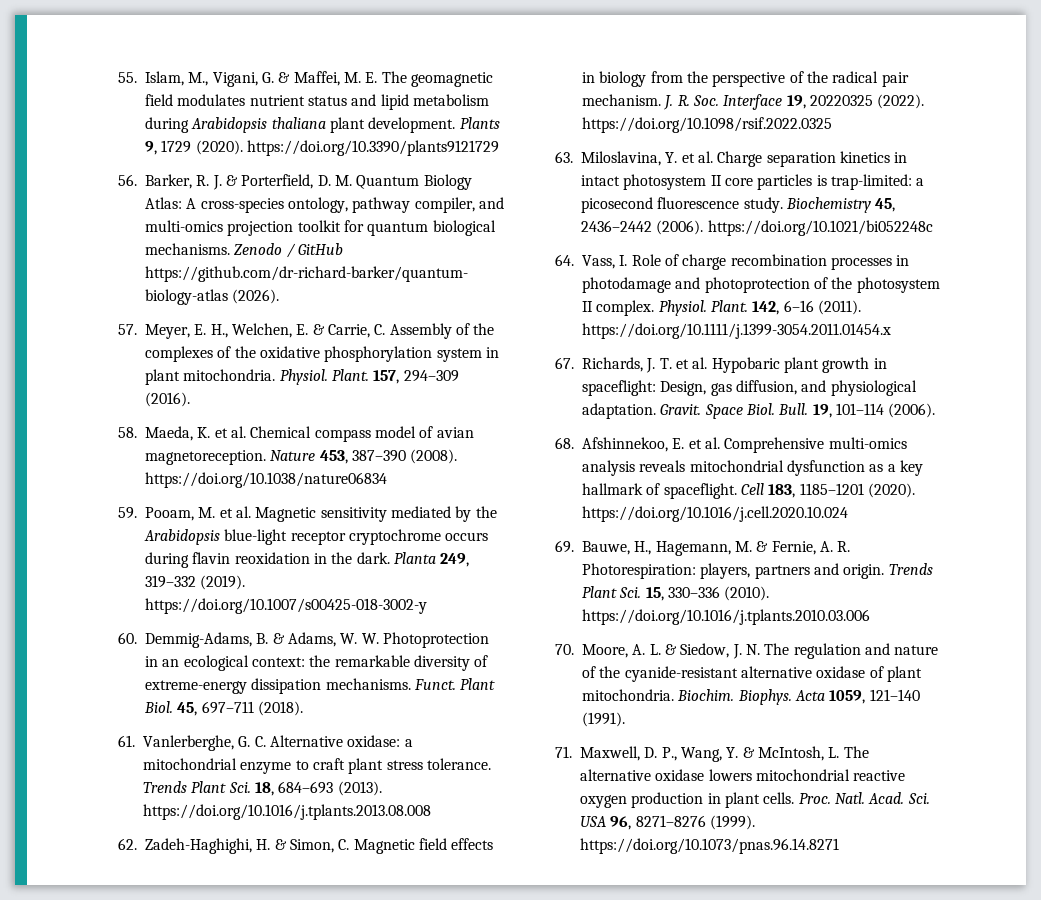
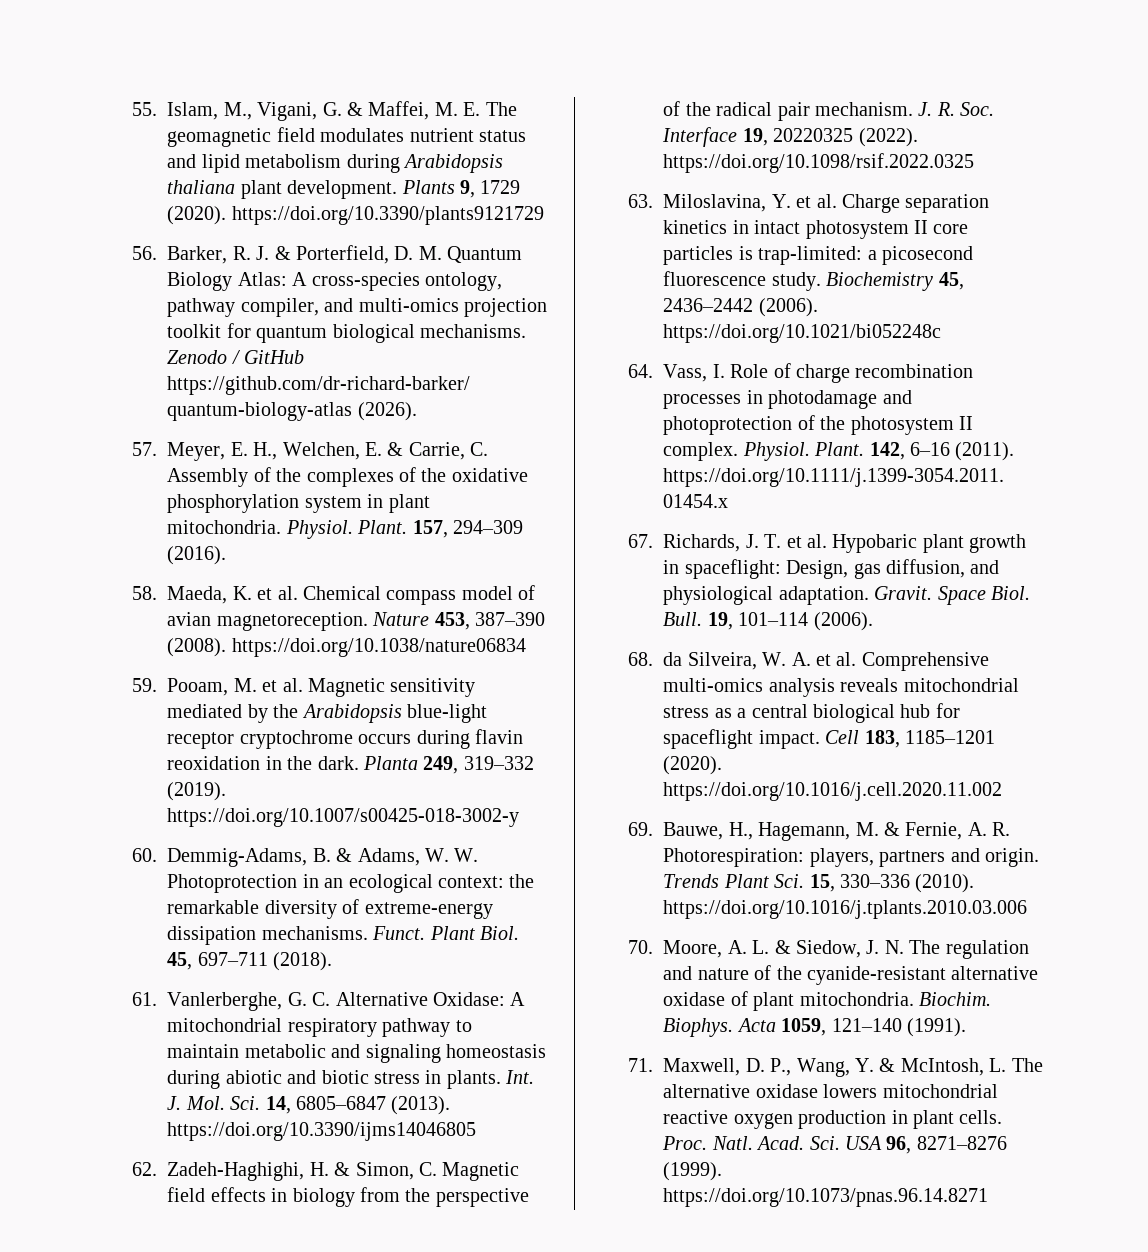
- 61. Vanlerberghe, G. C. Alternative oxidase: a mitochondrial enzyme to craft plant stress tolerance. Trends Plant Sci. 18, 684–693 (2013). https://doi.org/10.1016/j.tplants.2013.08.008
+ 61. Vanlerberghe, G. C. Alternative Oxidase: A mitochondrial respiratory pathway to maintain metabolic and signaling homeostasis during abiotic and biotic stress in plants. Int. J. Mol. Sci. 14, 6805–6847 (2013). https://doi.org/10.3390/ijms14046805
- 68. Afshinnekoo, E. et al. Comprehensive multi-omics analysis reveals mitochondrial dysfunction as a key hallmark of spaceflight.
+ 68. da Silveira, W. A. et al. Comprehensive multi-omics analysis reveals mitochondrial stress as a central biological hub for spaceflight impact.
- Cell 183, 1185–1201 (2020). https://doi.org/10.1016/j.cell.2020.10.024
+ Cell 183, 1185–1201 (2020). https://doi.org/10.1016/j.cell.2020.11.002

